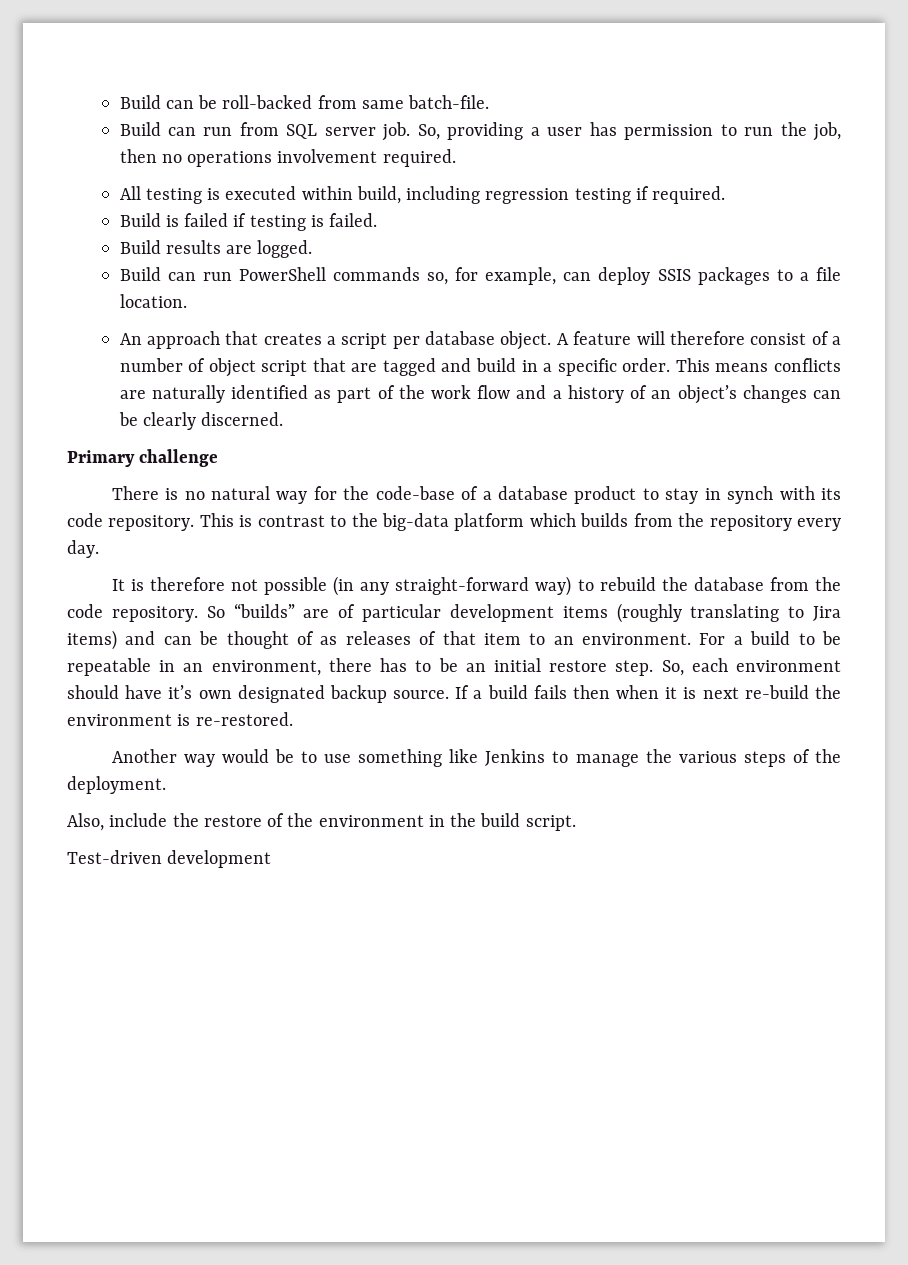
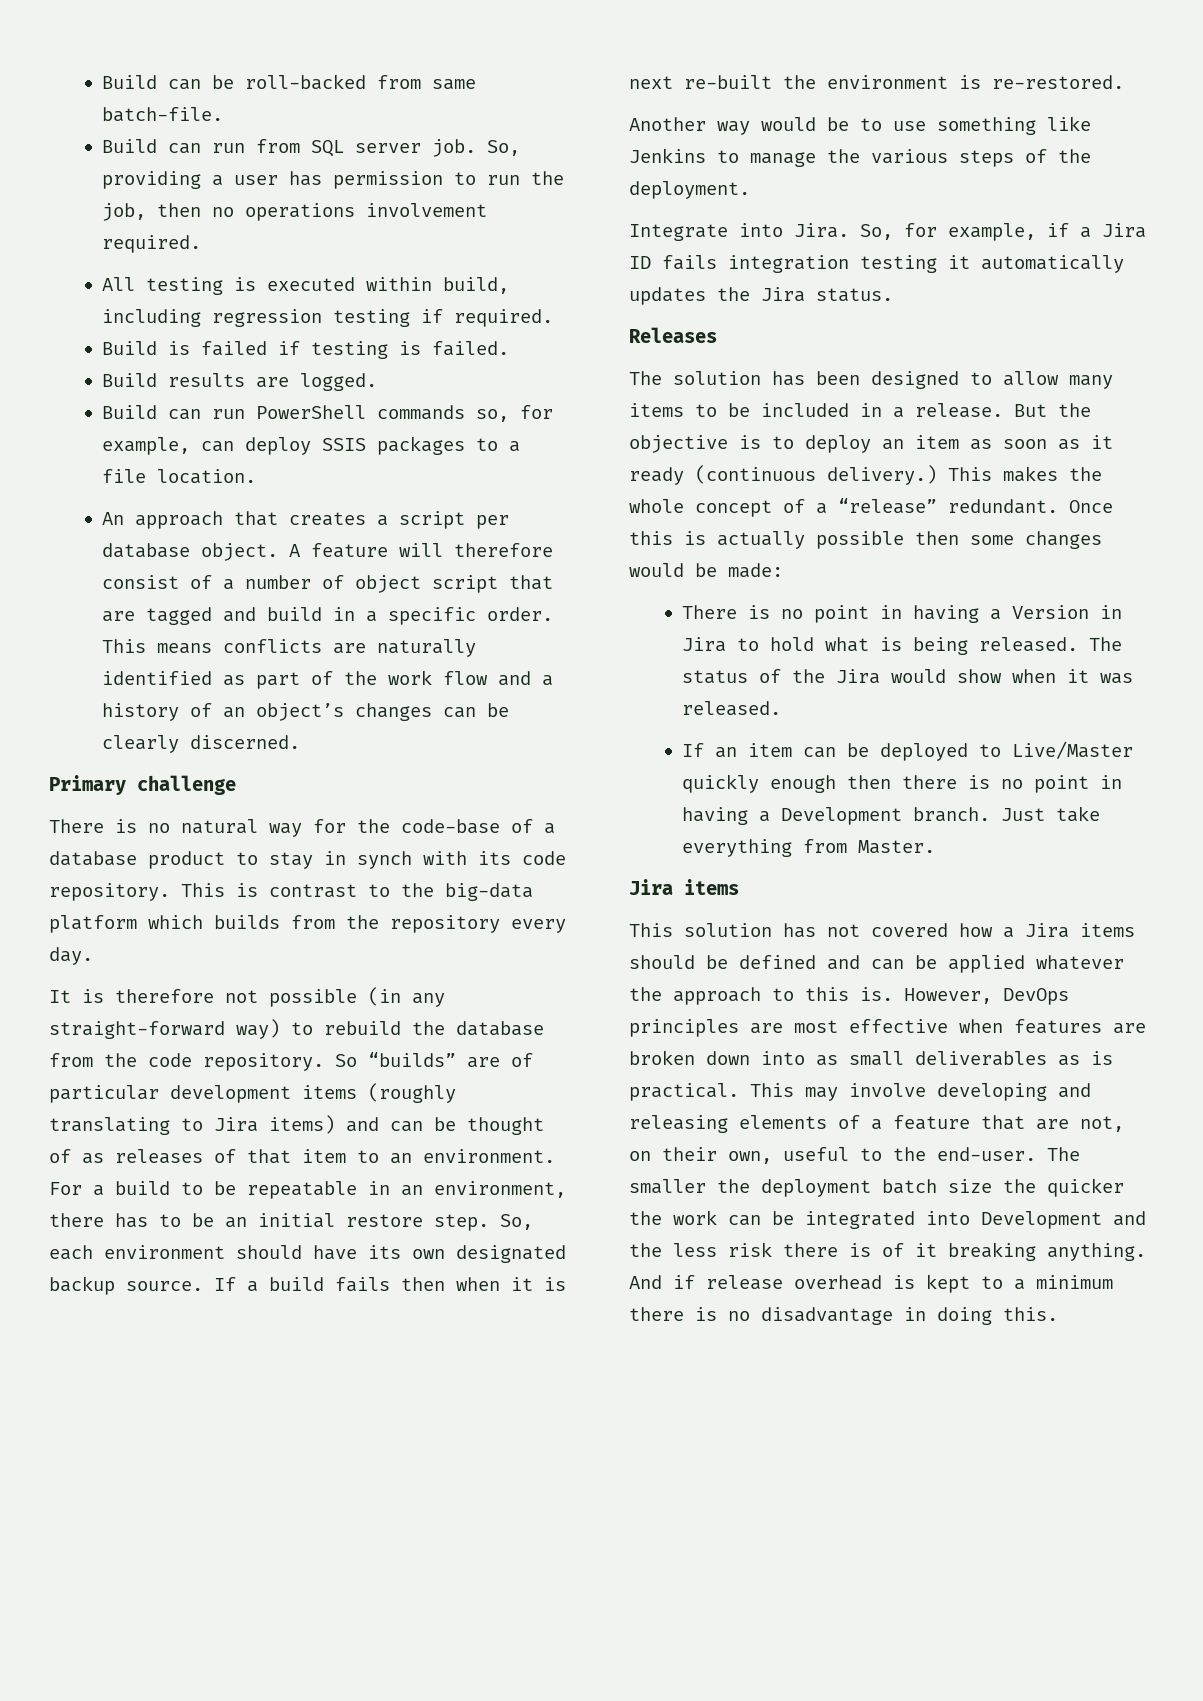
- So, each environment should have it’s own designated backup source.
+ So, each environment should have its own designated backup source.
- If a build fails then when it is next re-build the environment is re-restored.
+ If a build fails then when it is next re-built the environment is re-restored.
- Also, include the restore of the environment in the build script.
- Test-driven development
+ Integrate into Jira. So, for example, if a Jira ID fails integration testing it automatically updates the Jira status.
+ Releases
+ The solution has been designed to allow many items to be included in a release. But the objective is to deploy an item as soon as it ready (continuous delivery.) This makes the whole concept of a “release” redundant. Once this is actually possible then some changes would be made:
+ There is no point in having a Version in Jira to hold what is being released. The status of the Jira would show when it was released.
+ If an item can be deployed to Live/Master quickly enough then there is no point in having a Development branch. Just take everything from Master.
+ Jira items
+ This solution has not covered how a Jira items should be defined and can be applied whatever the approach to this is. However, DevOps principles are most effective when features are broken down into as small deliverables as is practical. This may involve developing and releasing elements of a feature that are not, on their own, useful to the end-user. The smaller the deployment batch size the quicker the work can be integrated into Development and the less risk there is of it breaking anything. And if release overhead is kept to a minimum there is no disadvantage in doing this.

